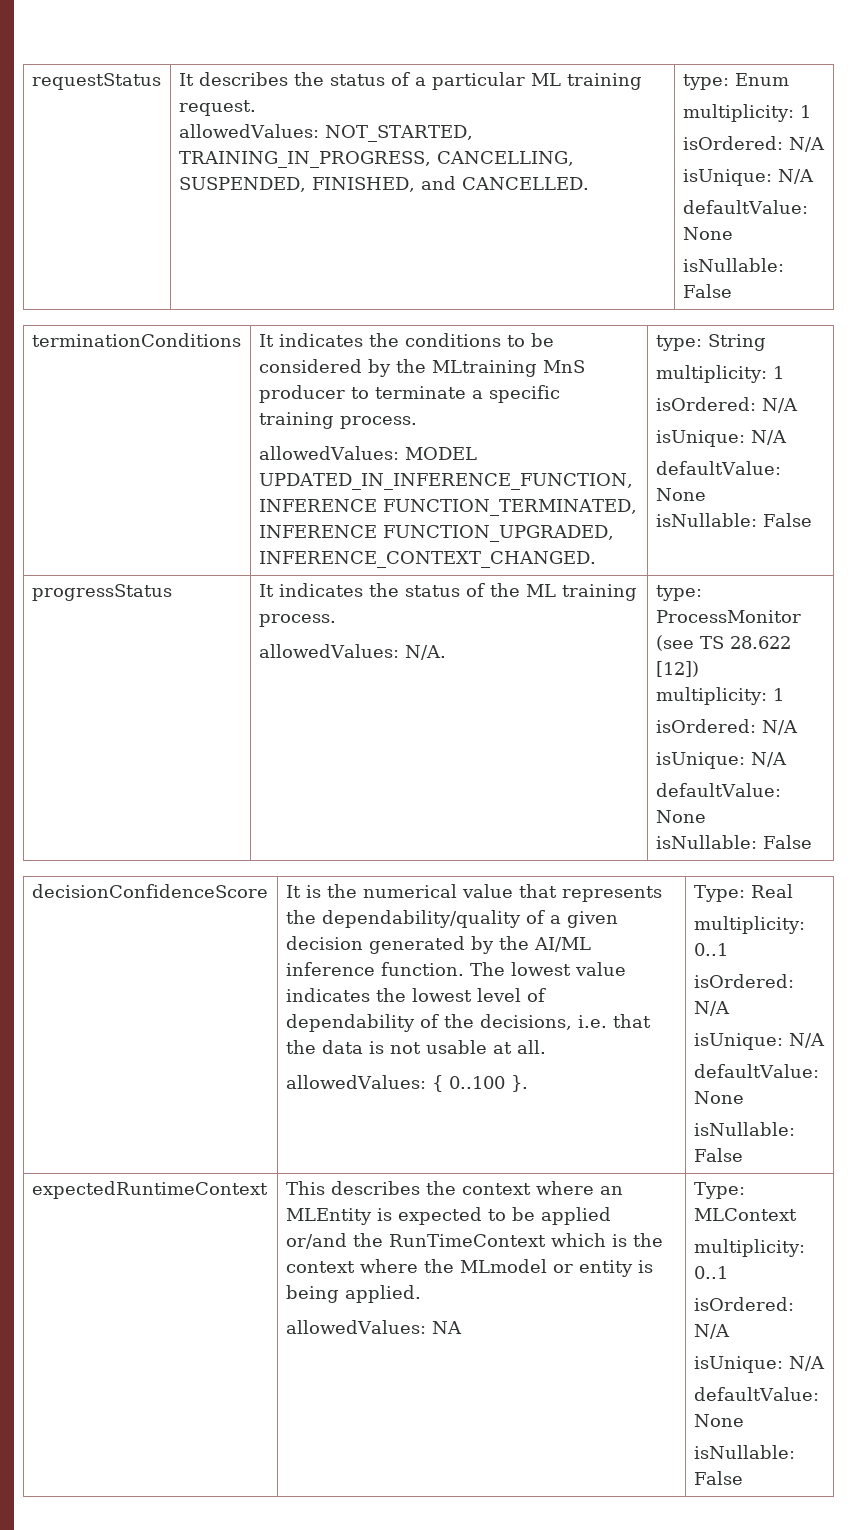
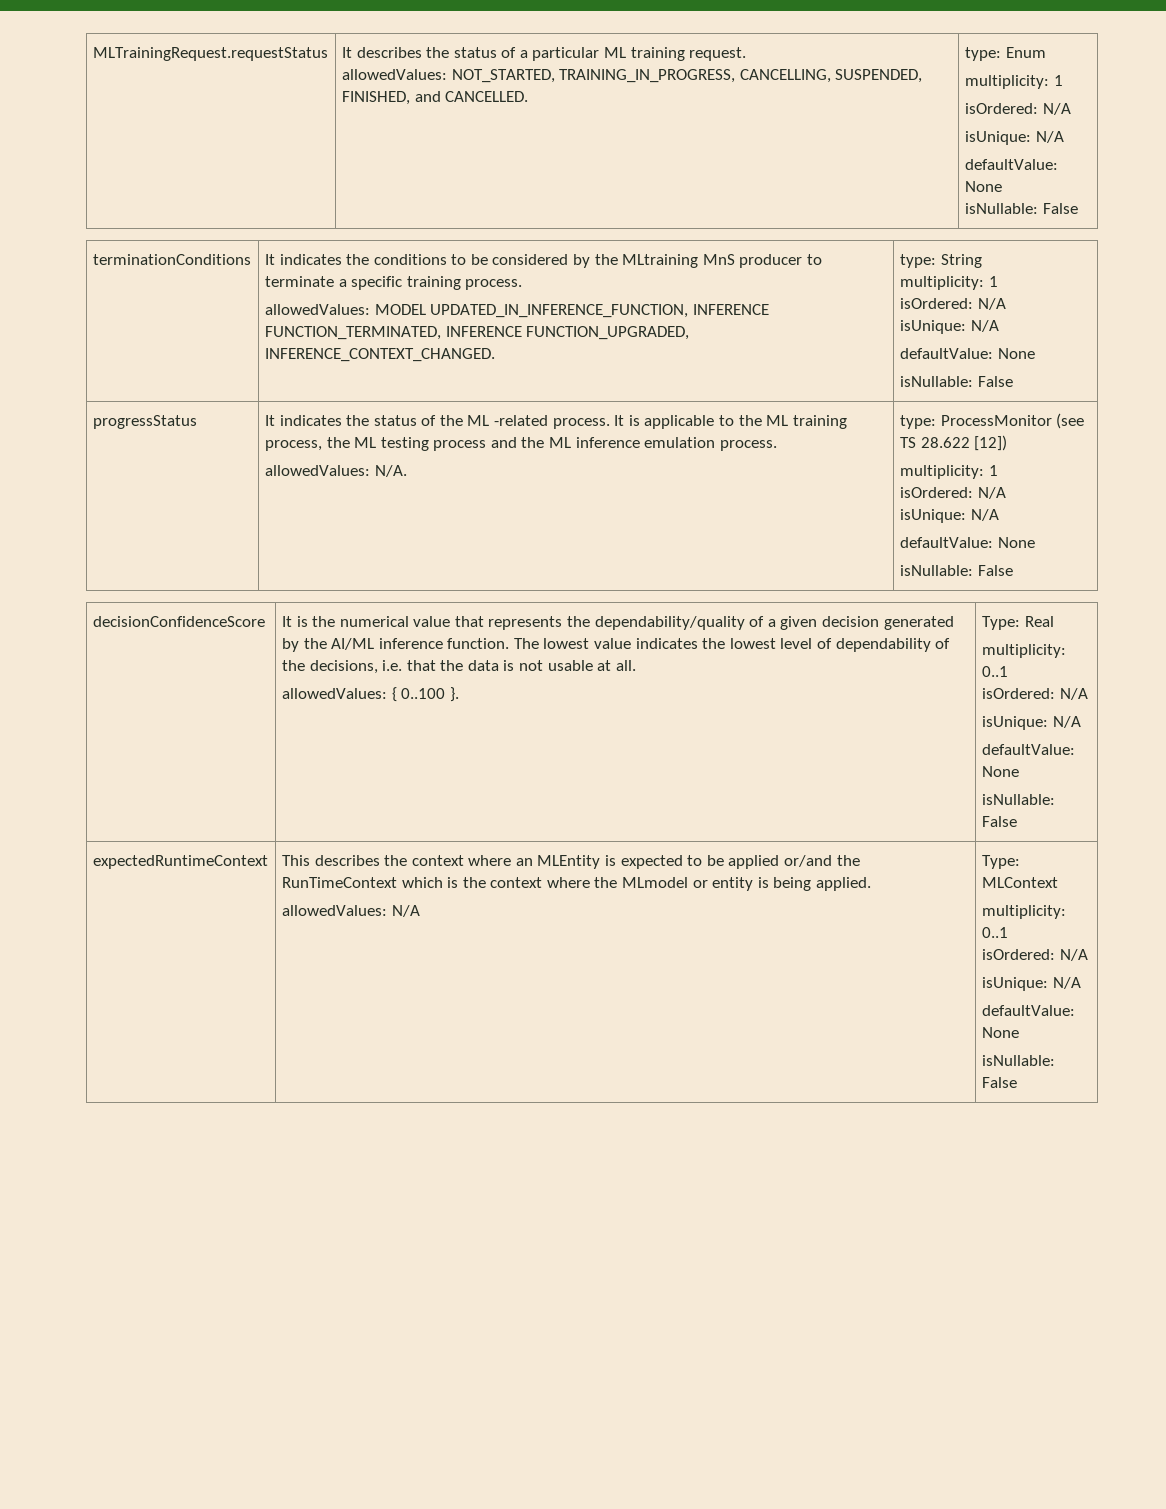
- requestStatus | It describes the status of a particular ML training request.
+ MLTrainingRequest.requestStatus | It describes the status of a particular ML training request.
- It indicates the status of the ML training process.
+ It indicates the status of the ML -related process. It is applicable to the ML training process, the ML testing process and the ML inference emulation process.
- allowedValues: NA
+ allowedValues: N/A

